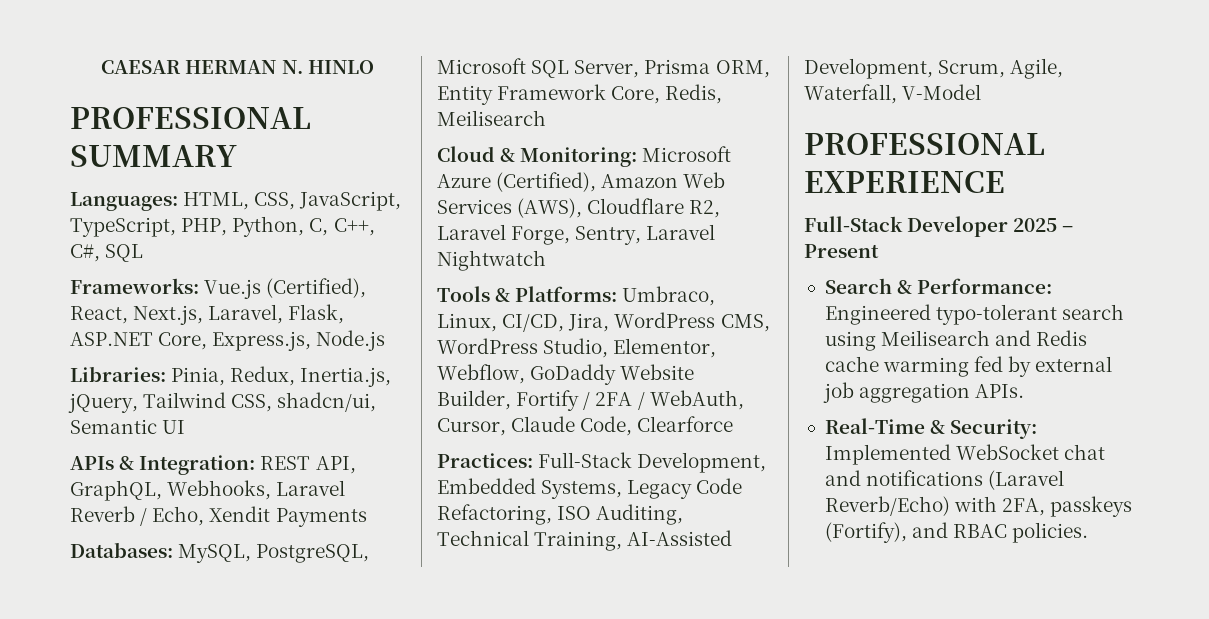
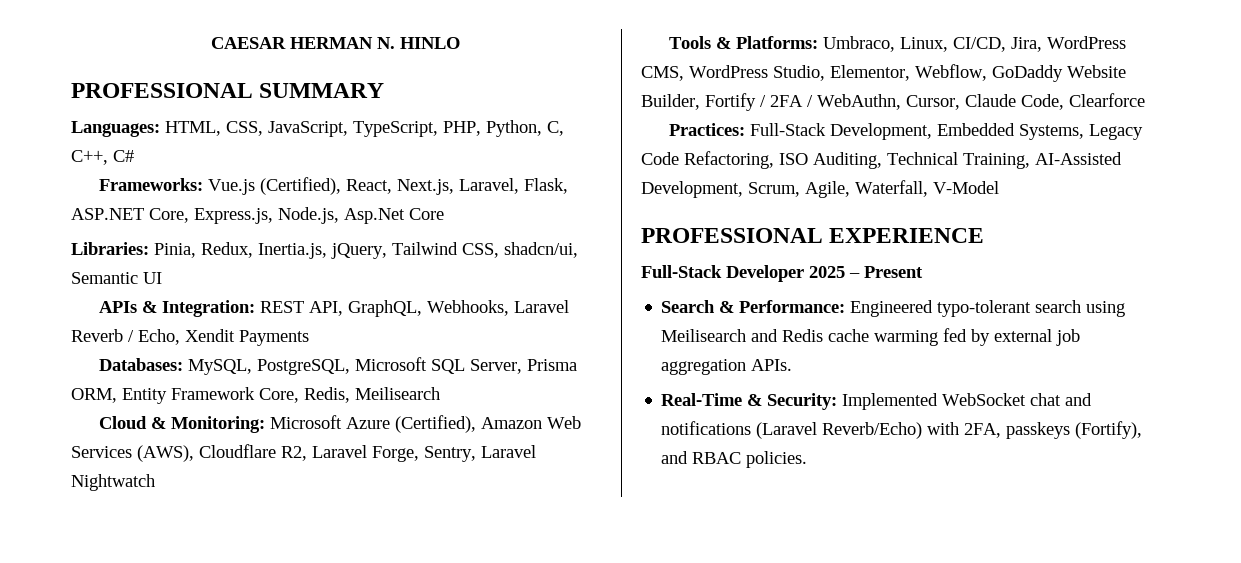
- Languages: HTML, CSS, JavaScript, TypeScript, PHP, Python, C, C++, C#, SQL
+ Languages: HTML, CSS, JavaScript, TypeScript, PHP, Python, C, C++, C#
- Frameworks: Vue.js (Certified), React, Next.js, Laravel, Flask, ASP.NET Core, Express.js, Node.js
+ Frameworks: Vue.js (Certified), React, Next.js, Laravel, Flask, ASP.NET Core, Express.js, Node.js, Asp.Net Core
- Tools & Platforms: Umbraco, Linux, CI/CD, Jira, WordPress CMS, WordPress Studio, Elementor, Webflow, GoDaddy Website Builder, Fortify / 2FA / WebAuth, Cursor, Claude Code, Clearforce
+ Tools & Platforms: Umbraco, Linux, CI/CD, Jira, WordPress CMS, WordPress Studio, Elementor, Webflow, GoDaddy Website Builder, Fortify / 2FA / WebAuthn, Cursor, Claude Code, Clearforce

